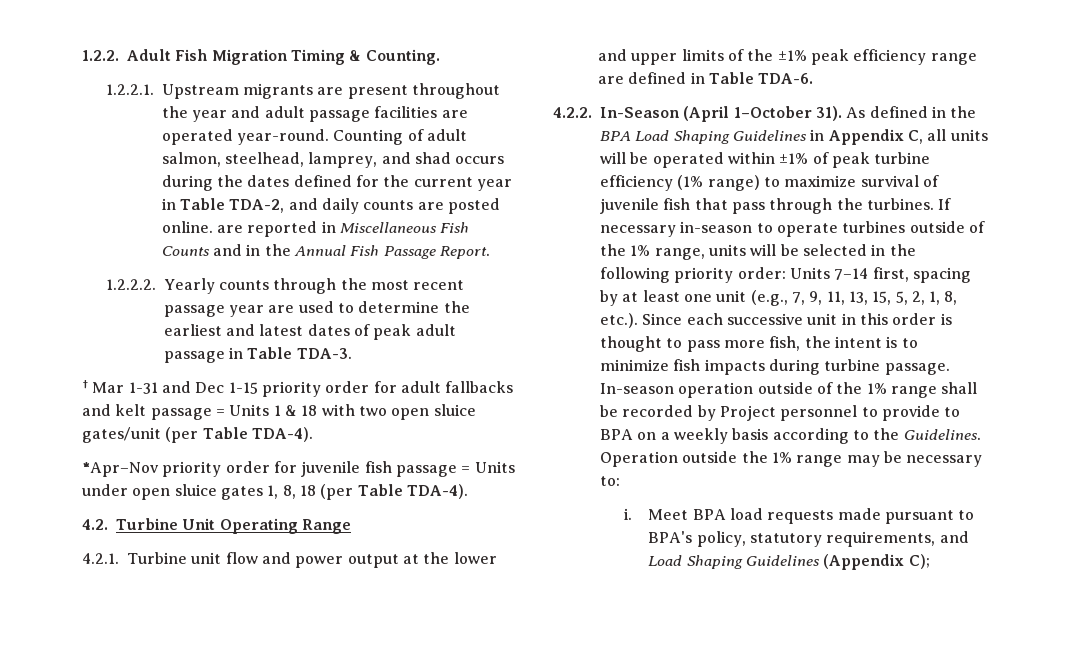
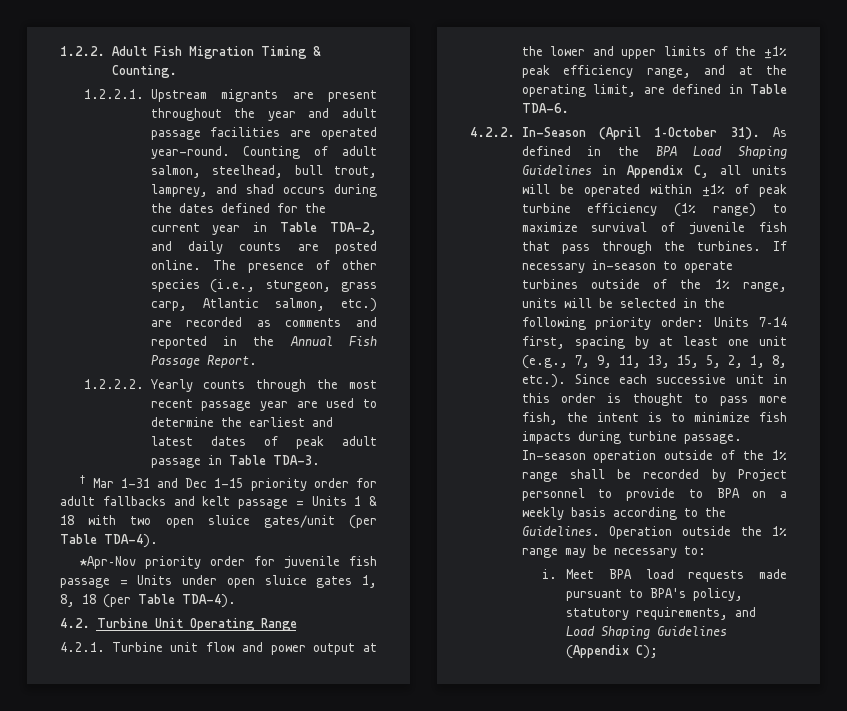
- Counting of adult salmon, steelhead, lamprey, and shad occurs during the dates defined for the current year in Table TDA-2, and daily counts are posted online. are reported in Miscellaneous Fish Counts and in the Annual Fish Passage Report.
+ Counting of adult salmon, steelhead, bull trout, lamprey, and shad occurs during the dates defined for the current year in Table TDA-2, and daily counts are posted online. The presence of other species (i.e., sturgeon, grass carp, Atlantic salmon, etc.) are recorded as comments and reported in the Annual Fish Passage Report.
- 4.2.1. Turbine unit flow and power output at the lower and upper limits of the ±1% peak efficiency range are defined in Table TDA-6.
+ 4.2.1. Turbine unit flow and power output at the lower and upper limits of the ±1% peak efficiency range, and at the operating limit, are defined in Table TDA-6.

